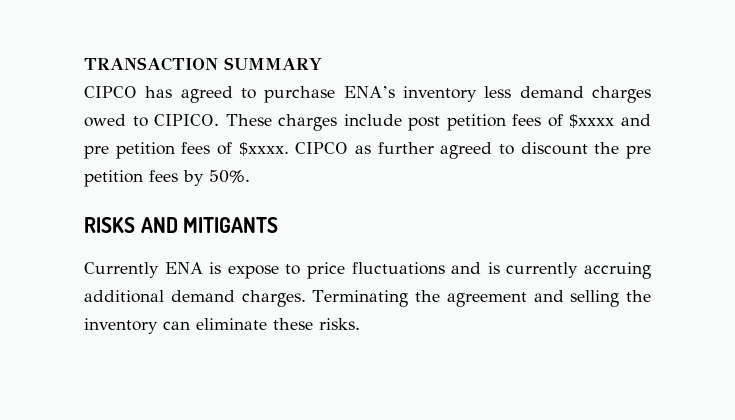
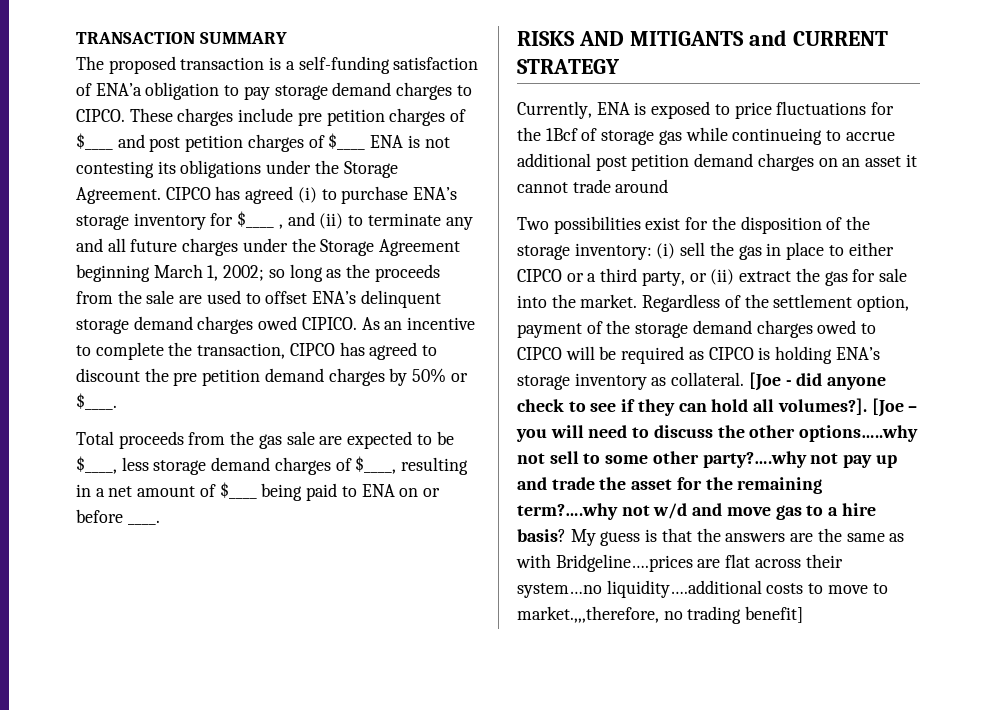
- CIPCO has agreed to purchase ENA’s inventory less demand charges owed to CIPICO. These charges include post petition fees of $xxxx and pre petition fees of $xxxx. CIPCO as further agreed to discount the pre petition fees by 50%.
+ The proposed transaction is a self-funding satisfaction of ENA’a obligation to pay storage demand charges to CIPCO. These charges include pre petition charges of $____ and post petition charges of $____ ENA is not contesting its obligations under the Storage Agreement. CIPCO has agreed (i) to purchase ENA’s storage inventory for $____ , and (ii) to terminate any and all future charges under the Storage Agreement beginning March 1, 2002; so long as the proceeds from the sale are used to offset ENA’s delinquent storage demand charges owed CIPICO. As an incentive to complete the transaction, CIPCO has agreed to discount the pre petition demand charges by 50% or $____.
+ Total proceeds from the gas sale are expected to be $____, less storage demand charges of $____, resulting in a net amount of $____ being paid to ENA on or before ____.
- RISKS AND MITIGANTS
- Currently ENA is expose to price fluctuations and is currently accruing additional demand charges. Terminating the agreement and selling the inventory can eliminate these risks.
+ RISKS AND MITIGANTS and CURRENT STRATEGY
+ Currently, ENA is exposed to price fluctuations for the 1Bcf of storage gas while continueing to accrue additional post petition demand charges on an asset it cannot trade around
+ Two possibilities exist for the disposition of the storage inventory: (i) sell the gas in place to either CIPCO or a third party, or (ii) extract the gas for sale into the market. Regardless of the settlement option, payment of the storage demand charges owed to CIPCO will be required as CIPCO is holding ENA’s storage inventory as collateral. [Joe - did anyone check to see if they can hold all volumes?]. [Joe – you will need to discuss the other options…..why not sell to some other party?….why not pay up and trade the asset for the remaining term?….why not w/d and move gas to a hire basis? My guess is that the answers are the same as with Bridgeline….prices are flat across their system…no liquidity….additional costs to move to market.,,,therefore, no trading benefit]

